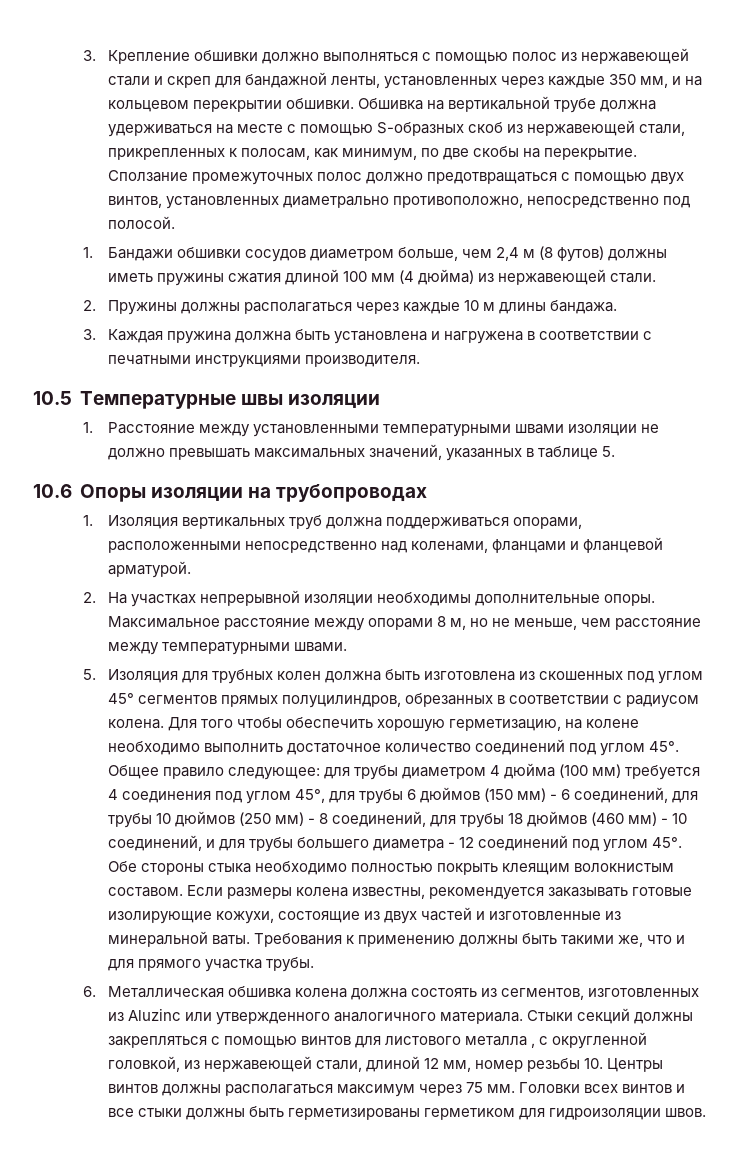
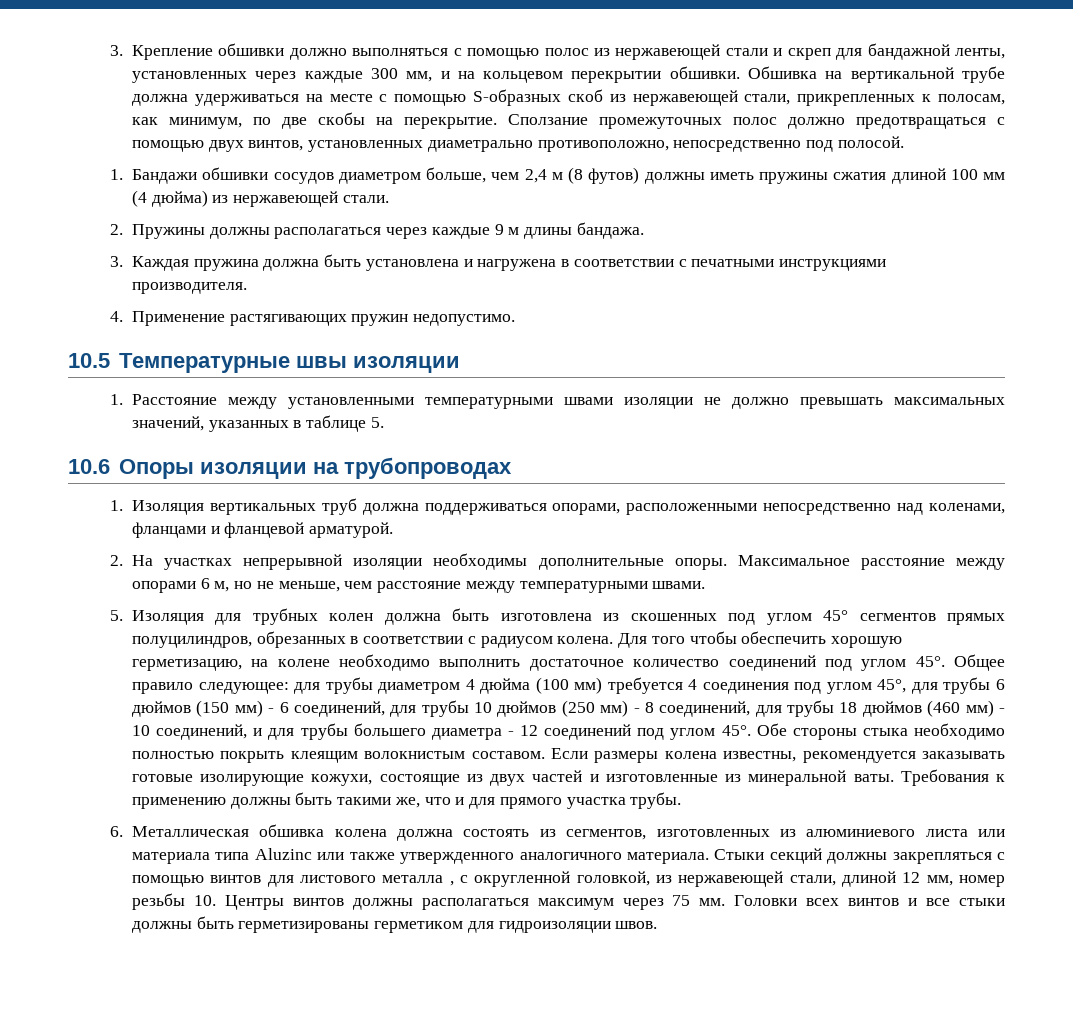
- 3. Крепление обшивки должно выполняться с помощью полос из нержавеющей стали и скреп для бандажной ленты, установленных через каждые 350 мм, и на кольцевом перекрытии обшивки.
+ 3. Крепление обшивки должно выполняться с помощью полос из нержавеющей стали и скреп для бандажной ленты, установленных через каждые 300 мм, и на кольцевом перекрытии обшивки.
- 2. Пружины должны располагаться через каждые 10 м длины бандажа.
+ 2. Пружины должны располагаться через каждые 9 м длины бандажа.
+ 4. Применение растягивающих пружин недопустимо.
- Максимальное расстояние между опорами 8 м, но не меньше, чем расстояние между температурными швами.
+ Максимальное расстояние между опорами 6 м, но не меньше, чем расстояние между температурными швами.
- 6. Металлическая обшивка колена должна состоять из сегментов, изготовленных из Aluzinc или утвержденного аналогичного материала.
+ 6. Металлическая обшивка колена должна состоять из сегментов, изготовленных из алюминиевого листа или материала типа Aluzinc или также утвержденного аналогичного материала.

